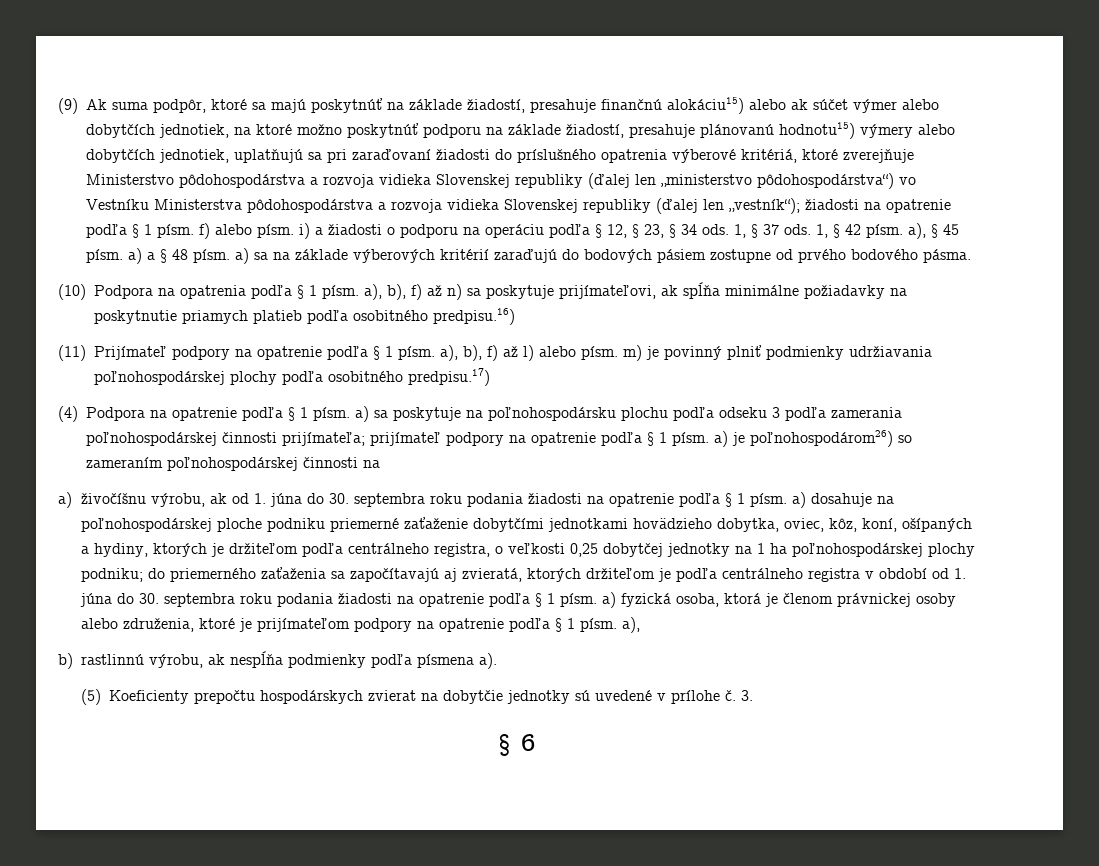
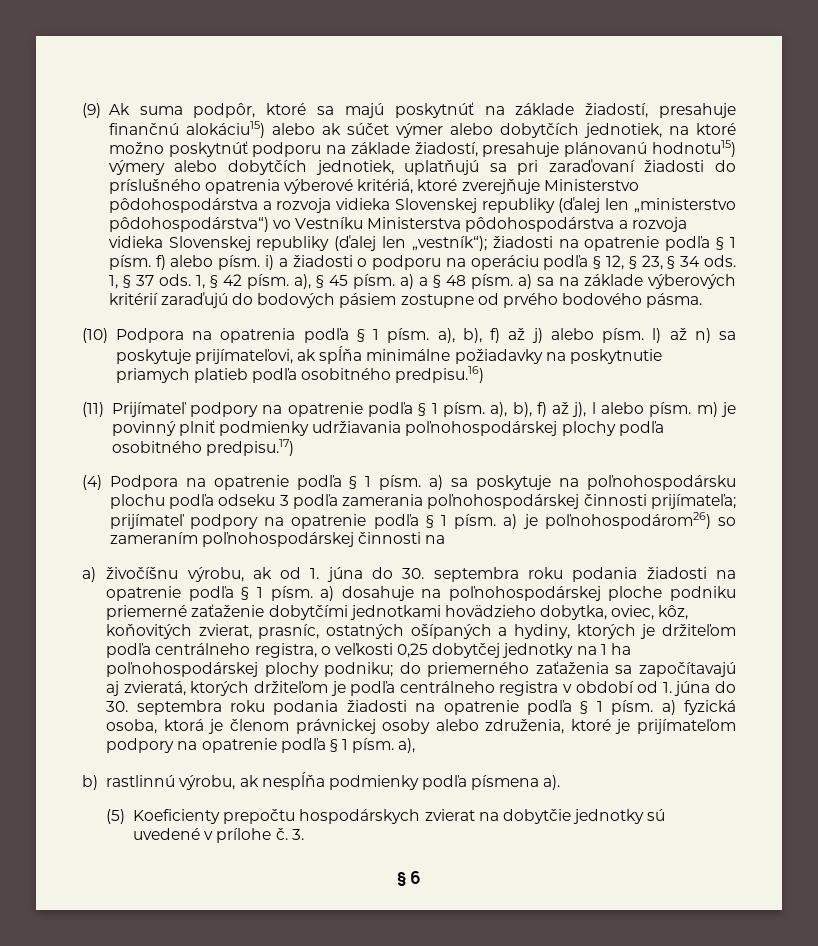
- (10) Podpora na opatrenia podľa § 1 písm. a), b), f) až n) sa poskytuje prijímateľovi, ak spĺňa minimálne požiadavky na poskytnutie priamych platieb podľa osobitného predpisu.16)
+ (10) Podpora na opatrenia podľa § 1 písm. a), b), f) až j) alebo písm. l) až n) sa poskytuje prijímateľovi, ak spĺňa minimálne požiadavky na poskytnutie priamych platieb podľa osobitného predpisu.16)
- (11) Prijímateľ podpory na opatrenie podľa § 1 písm. a), b), f) až l) alebo písm. m) je povinný plniť podmienky udržiavania poľnohospodárskej plochy podľa osobitného predpisu.17)
+ (11) Prijímateľ podpory na opatrenie podľa § 1 písm. a), b), f) až j), l alebo písm. m) je povinný plniť podmienky udržiavania poľnohospodárskej plochy podľa osobitného predpisu.17)
- a) živočíšnu výrobu, ak od 1. júna do 30. septembra roku podania žiadosti na opatrenie podľa § 1 písm. a) dosahuje na poľnohospodárskej ploche podniku priemerné zaťaženie dobytčími jednotkami hovädzieho dobytka, oviec, kôz, koní, ošípaných a hydiny, ktorých je držiteľom podľa centrálneho registra, o veľkosti 0,25 dobytčej jednotky na 1 ha poľnohospodárskej plochy podniku;
+ a) živočíšnu výrobu, ak od 1. júna do 30. septembra roku podania žiadosti na opatrenie podľa § 1 písm. a) dosahuje na poľnohospodárskej ploche podniku priemerné zaťaženie dobytčími jednotkami hovädzieho dobytka, oviec, kôz, koňovitých zvierat, prasníc, ostatných ošípaných a hydiny, ktorých je držiteľom podľa centrálneho registra, o veľkosti 0,25 dobytčej jednotky na 1 ha poľnohospodárskej plochy podniku;

